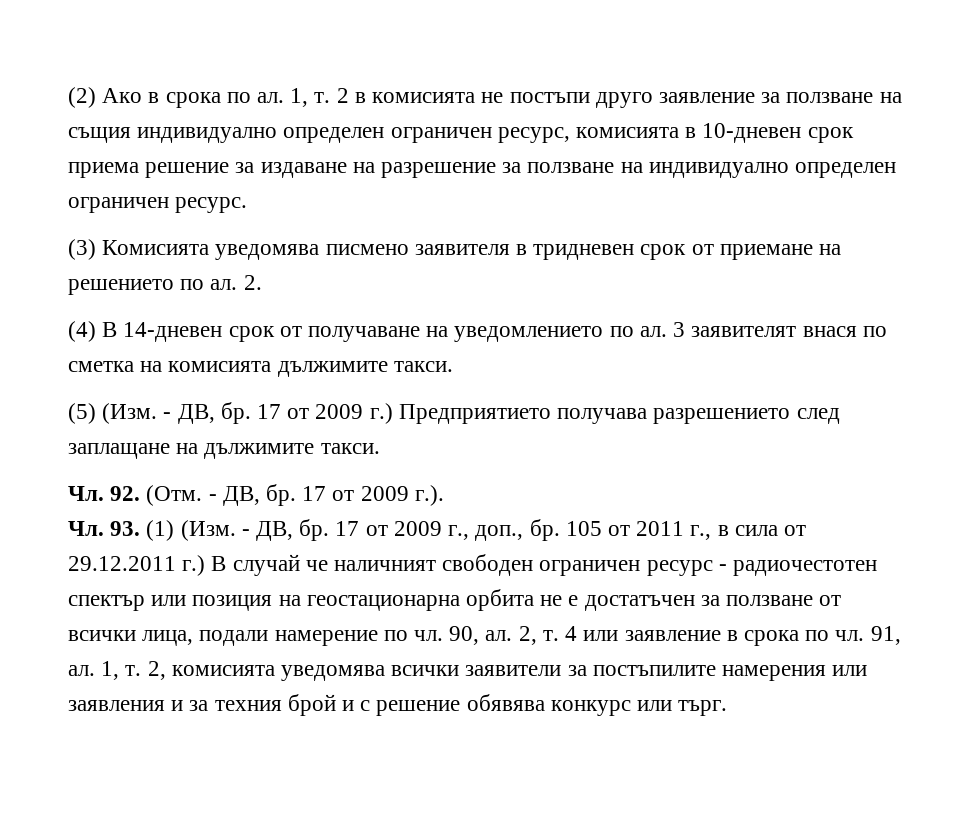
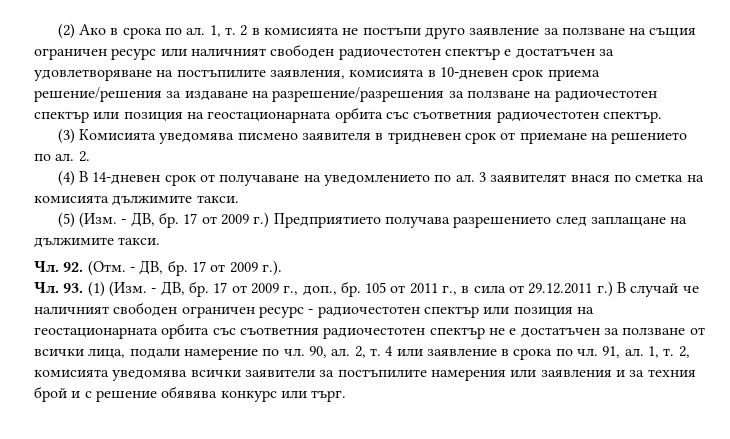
- 1, т. 2 в комисията не постъпи друго заявление за ползване на същия индивидуално определен ограничен ресурс, комисията в 10-дневен срок приема решение за издаване на разрешение за ползване на индивидуално определен ограничен ресурс.
+ 1, т. 2 в комисията не постъпи друго заявление за ползване на същия ограничен ресурс или наличният свободен радиочестотен спектър е достатъчен за удовлетворяване на постъпилите заявления, комисията в 10-дневен срок приема решение/решения за издаване на разрешение/разрешения за ползване на радиочестотен спектър или позиция на геостационарната орбита със съответния радиочестотен спектър.
- 105 от 2011 г., в сила от 29.12.2011 г.) В случай че наличният свободен ограничен ресурс - радиочестотен спектър или позиция на геостационарна орбита не е достатъчен за ползване от всички лица, подали намерение по чл.
+ 105 от 2011 г., в сила от 29.12.2011 г.) В случай че наличният свободен ограничен ресурс - радиочестотен спектър или позиция на геостационарната орбита със съответния радиочестотен спектър не е достатъчен за ползване от всички лица, подали намерение по чл.

